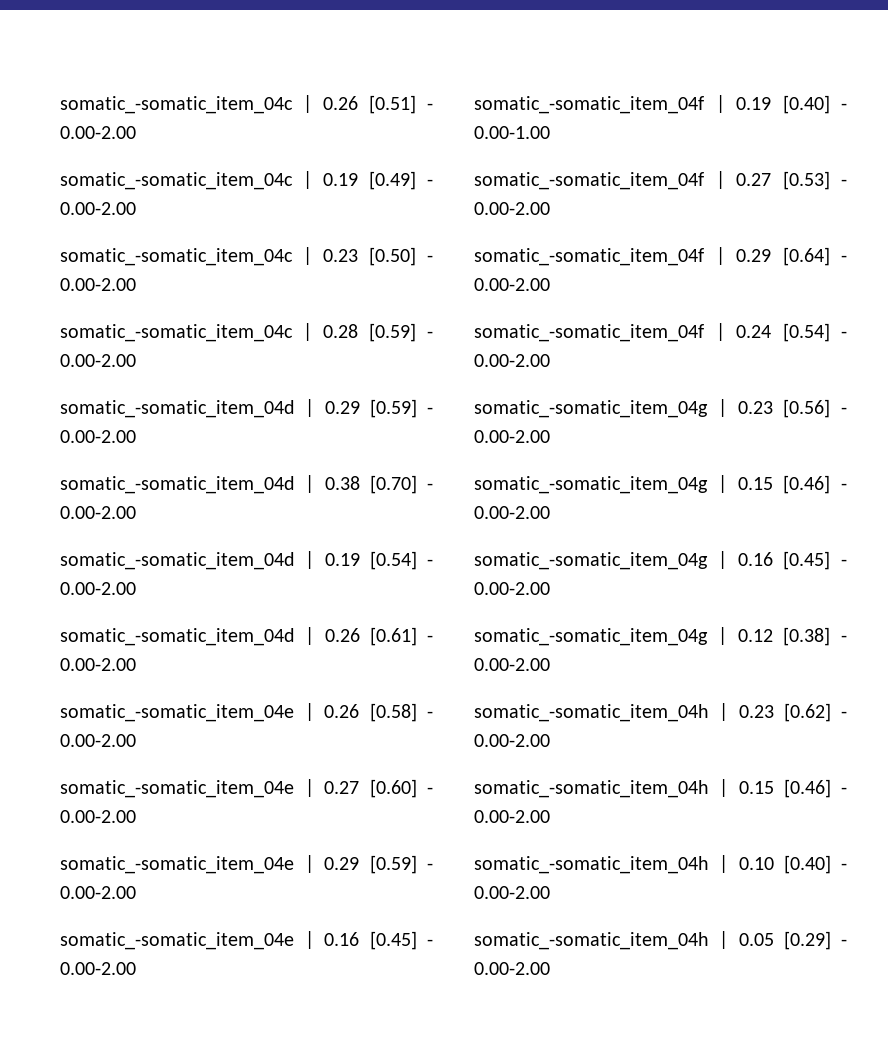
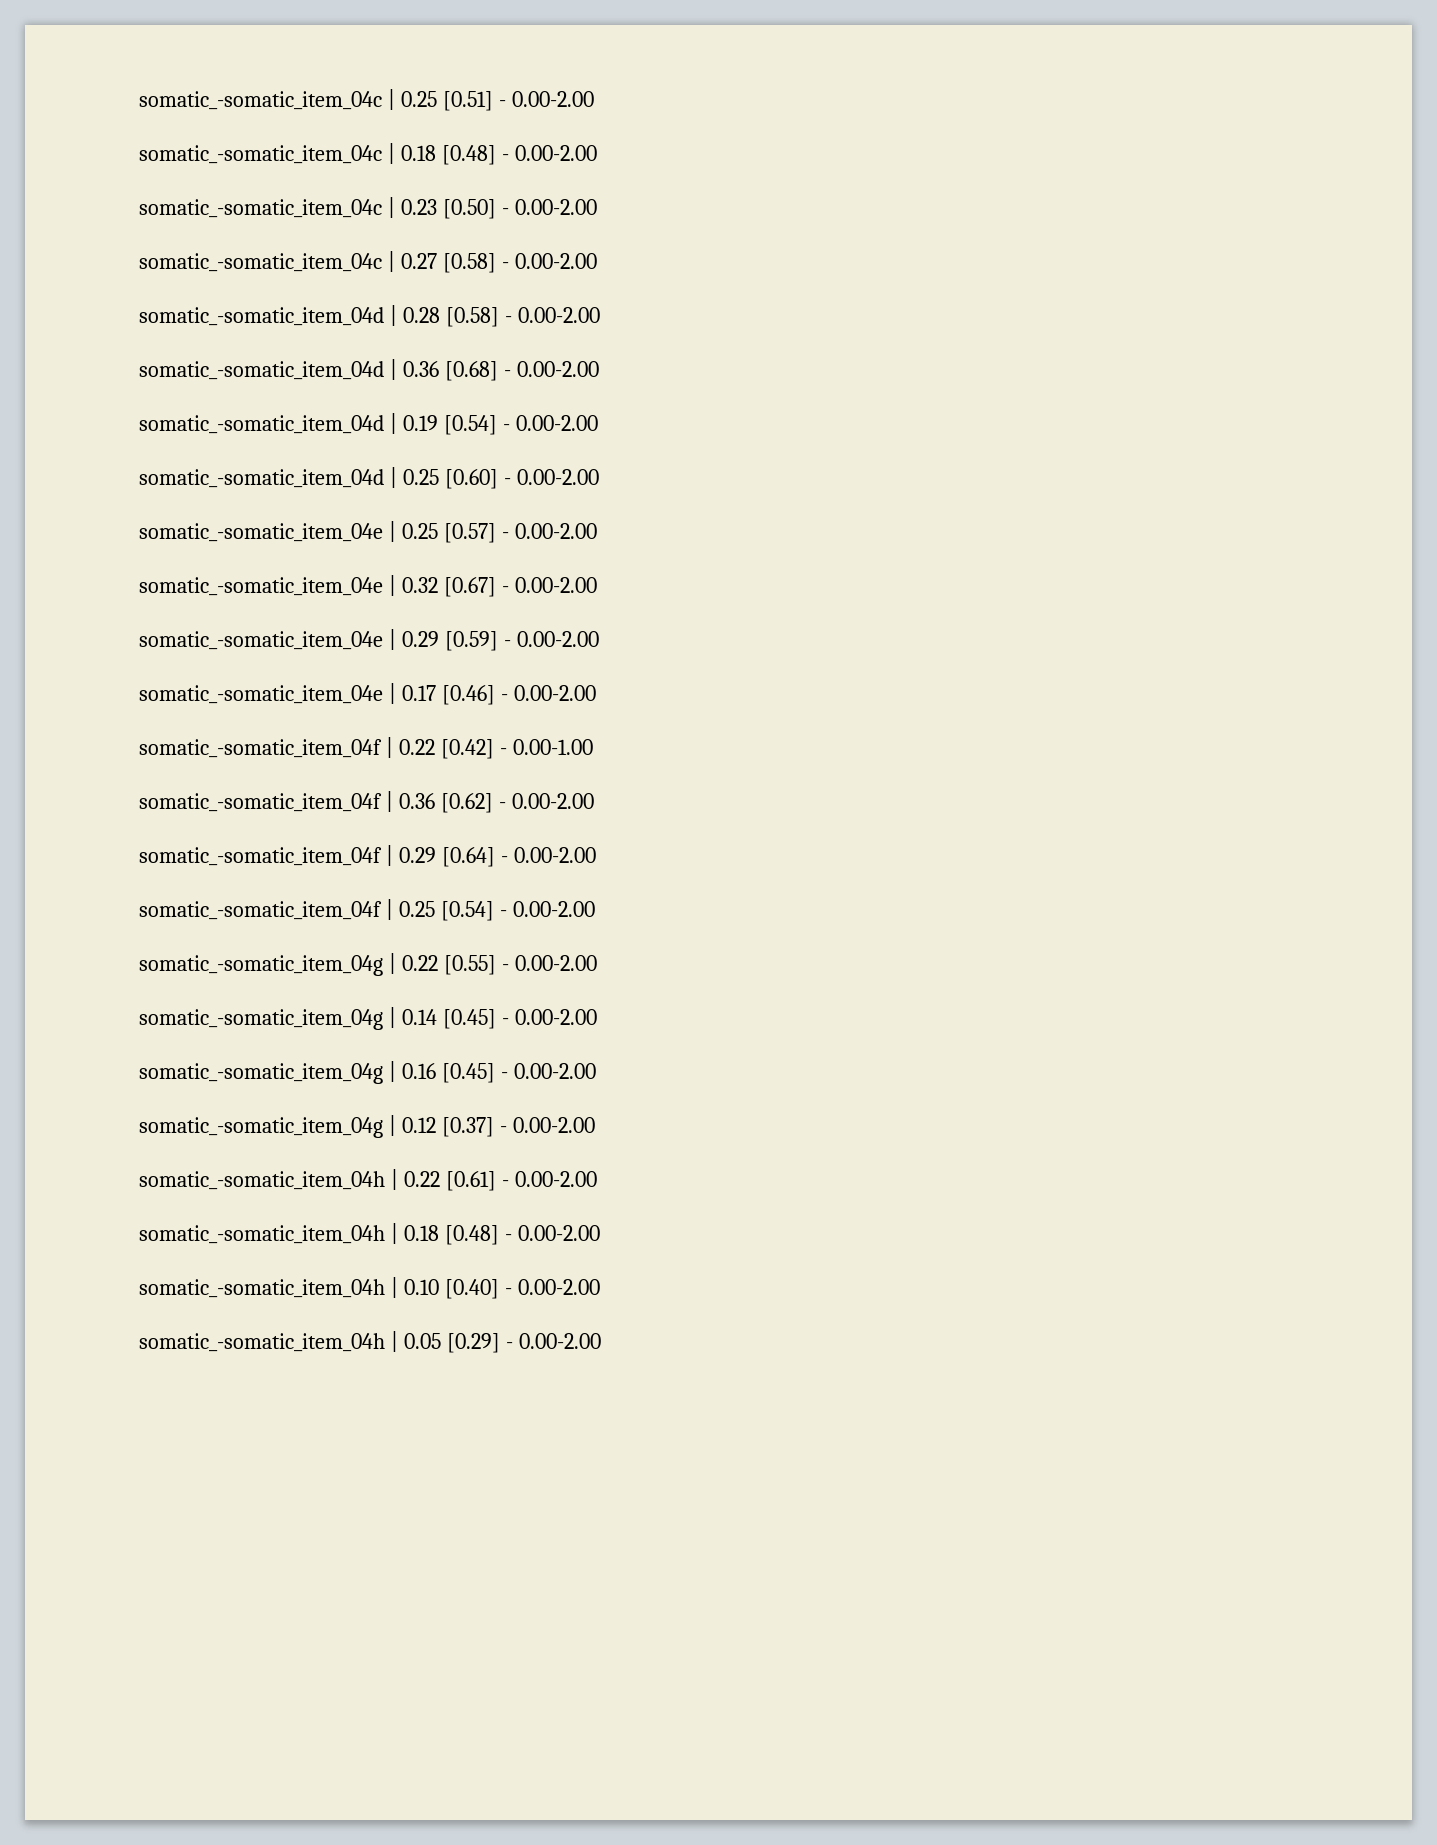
- somatic_-somatic_item_04c | 0.26 [0.51] - 0.00-2.00
+ somatic_-somatic_item_04c | 0.25 [0.51] - 0.00-2.00
- somatic_-somatic_item_04c | 0.19 [0.49] - 0.00-2.00
+ somatic_-somatic_item_04c | 0.18 [0.48] - 0.00-2.00
- somatic_-somatic_item_04c | 0.28 [0.59] - 0.00-2.00
- somatic_-somatic_item_04d | 0.29 [0.59] - 0.00-2.00
- somatic_-somatic_item_04d | 0.38 [0.70] - 0.00-2.00
+ somatic_-somatic_item_04c | 0.27 [0.58] - 0.00-2.00
+ somatic_-somatic_item_04d | 0.28 [0.58] - 0.00-2.00
+ somatic_-somatic_item_04d | 0.36 [0.68] - 0.00-2.00
- somatic_-somatic_item_04d | 0.26 [0.61] - 0.00-2.00
- somatic_-somatic_item_04e | 0.26 [0.58] - 0.00-2.00
- somatic_-somatic_item_04e | 0.27 [0.60] - 0.00-2.00
+ somatic_-somatic_item_04d | 0.25 [0.60] - 0.00-2.00
+ somatic_-somatic_item_04e | 0.25 [0.57] - 0.00-2.00
+ somatic_-somatic_item_04e | 0.32 [0.67] - 0.00-2.00
- somatic_-somatic_item_04e | 0.16 [0.45] - 0.00-2.00
- somatic_-somatic_item_04f | 0.19 [0.40] - 0.00-1.00
+ somatic_-somatic_item_04e | 0.17 [0.46] - 0.00-2.00
+ somatic_-somatic_item_04f | 0.22 [0.42] - 0.00-1.00
- somatic_-somatic_item_04f | 0.27 [0.53] - 0.00-2.00
+ somatic_-somatic_item_04f | 0.36 [0.62] - 0.00-2.00
- somatic_-somatic_item_04f | 0.24 [0.54] - 0.00-2.00
+ somatic_-somatic_item_04f | 0.25 [0.54] - 0.00-2.00
- somatic_-somatic_item_04g | 0.23 [0.56] - 0.00-2.00
- somatic_-somatic_item_04g | 0.15 [0.46] - 0.00-2.00
+ somatic_-somatic_item_04g | 0.22 [0.55] - 0.00-2.00
+ somatic_-somatic_item_04g | 0.14 [0.45] - 0.00-2.00
- somatic_-somatic_item_04g | 0.12 [0.38] - 0.00-2.00
- somatic_-somatic_item_04h | 0.23 [0.62] - 0.00-2.00
- somatic_-somatic_item_04h | 0.15 [0.46] - 0.00-2.00
+ somatic_-somatic_item_04g | 0.12 [0.37] - 0.00-2.00
+ somatic_-somatic_item_04h | 0.22 [0.61] - 0.00-2.00
+ somatic_-somatic_item_04h | 0.18 [0.48] - 0.00-2.00

